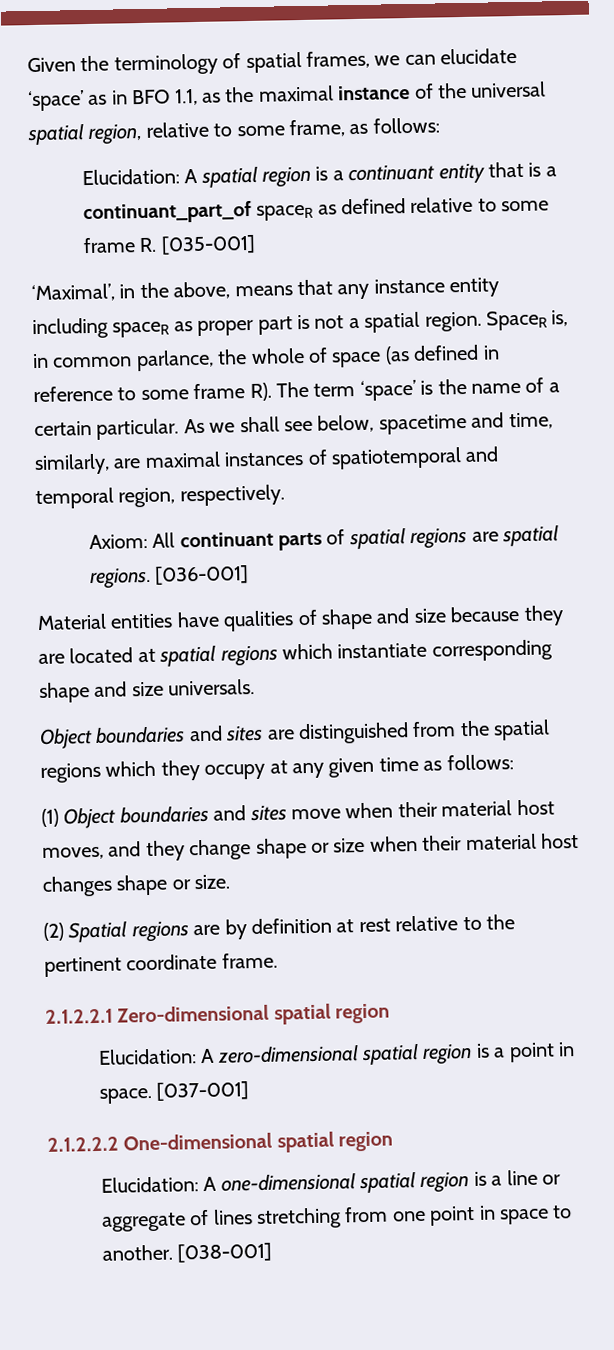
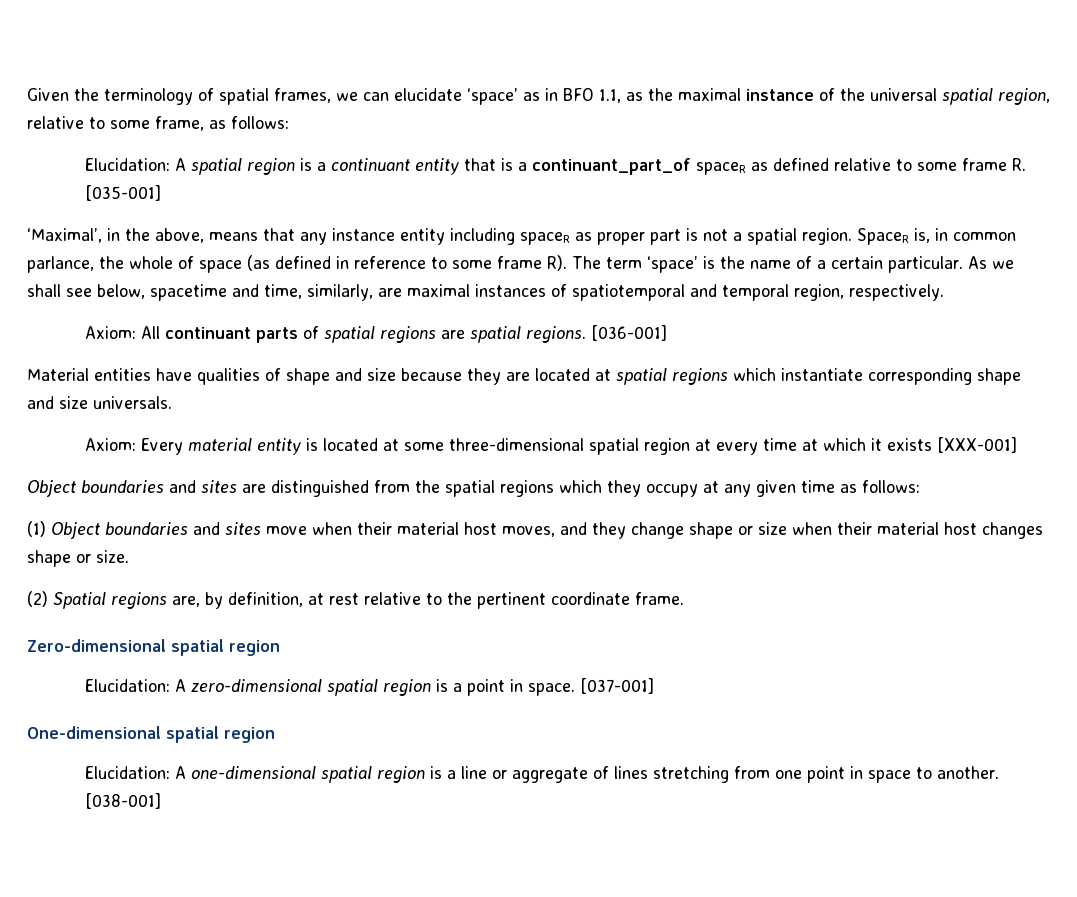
+ Axiom: Every material entity is located at some three-dimensional spatial region at every time at which it exists [XXX-001]
- (2) Spatial regions are by definition at rest relative to the pertinent coordinate frame.
+ (2) Spatial regions are, by definition, at rest relative to the pertinent coordinate frame.
- 2.1.2.2.1 Zero-dimensional spatial region
+ Zero-dimensional spatial region
- 2.1.2.2.2 One-dimensional spatial region
+ One-dimensional spatial region

